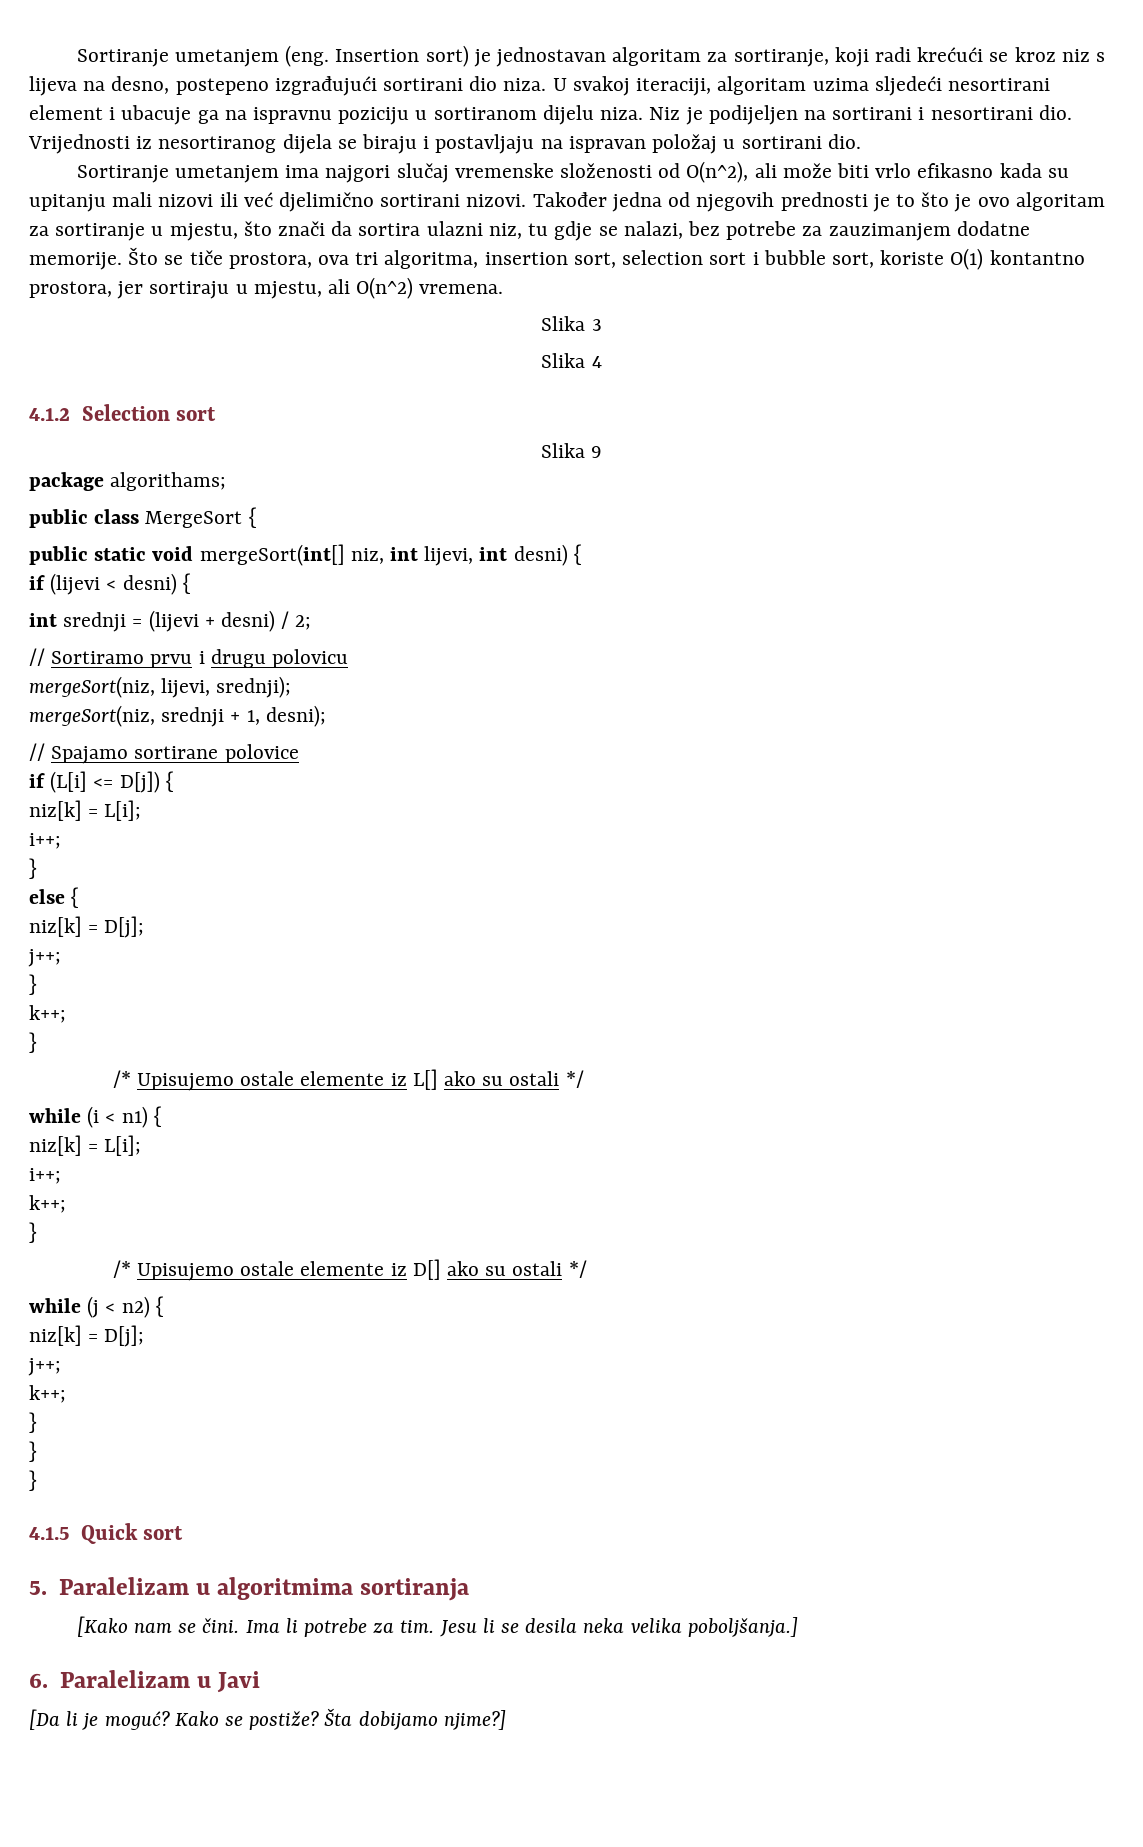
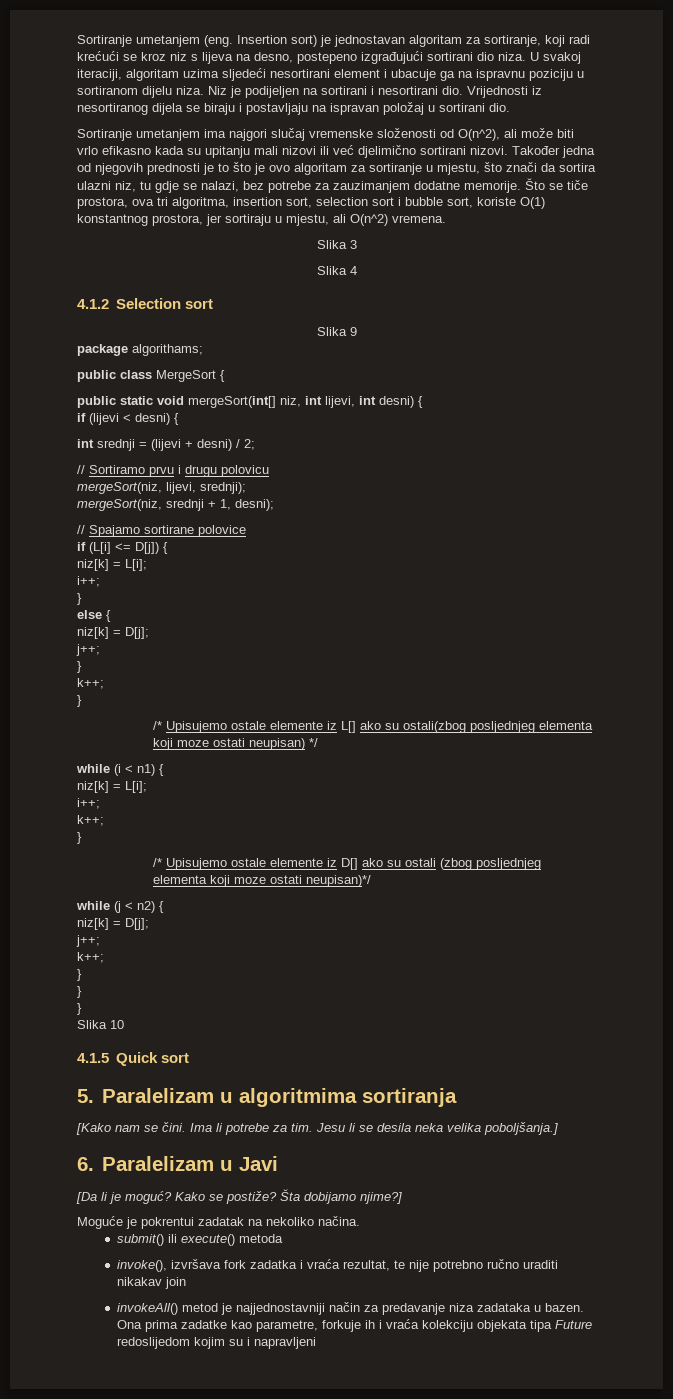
- Što se tiče prostora, ova tri algoritma, insertion sort, selection sort i bubble sort, koriste O(1) kontantno prostora, jer sortiraju u mjestu, ali O(n^2) vremena.
+ Što se tiče prostora, ova tri algoritma, insertion sort, selection sort i bubble sort, koriste O(1) konstantnog prostora, jer sortiraju u mjestu, ali O(n^2) vremena.
- /* Upisujemo ostale elemente iz L[] ako su ostali */
+ /* Upisujemo ostale elemente iz L[] ako su ostali(zbog posljednjeg elementa koji moze ostati neupisan) */
- /* Upisujemo ostale elemente iz D[] ako su ostali */
+ /* Upisujemo ostale elemente iz D[] ako su ostali (zbog posljednjeg elementa koji moze ostati neupisan)*/
+ Slika 10
+ Moguće je pokrentui zadatak na nekoliko načina.
+ submit() ili execute() metoda
+ invoke(), izvršava fork zadatka i vraća rezultat, te nije potrebno ručno uraditi nikakav join
+ invokeAll() metod je najjednostavniji način za predavanje niza zadataka u bazen. Ona prima zadatke kao parametre, forkuje ih i vraća kolekciju objekata tipa Future redoslijedom kojim su i napravljeni

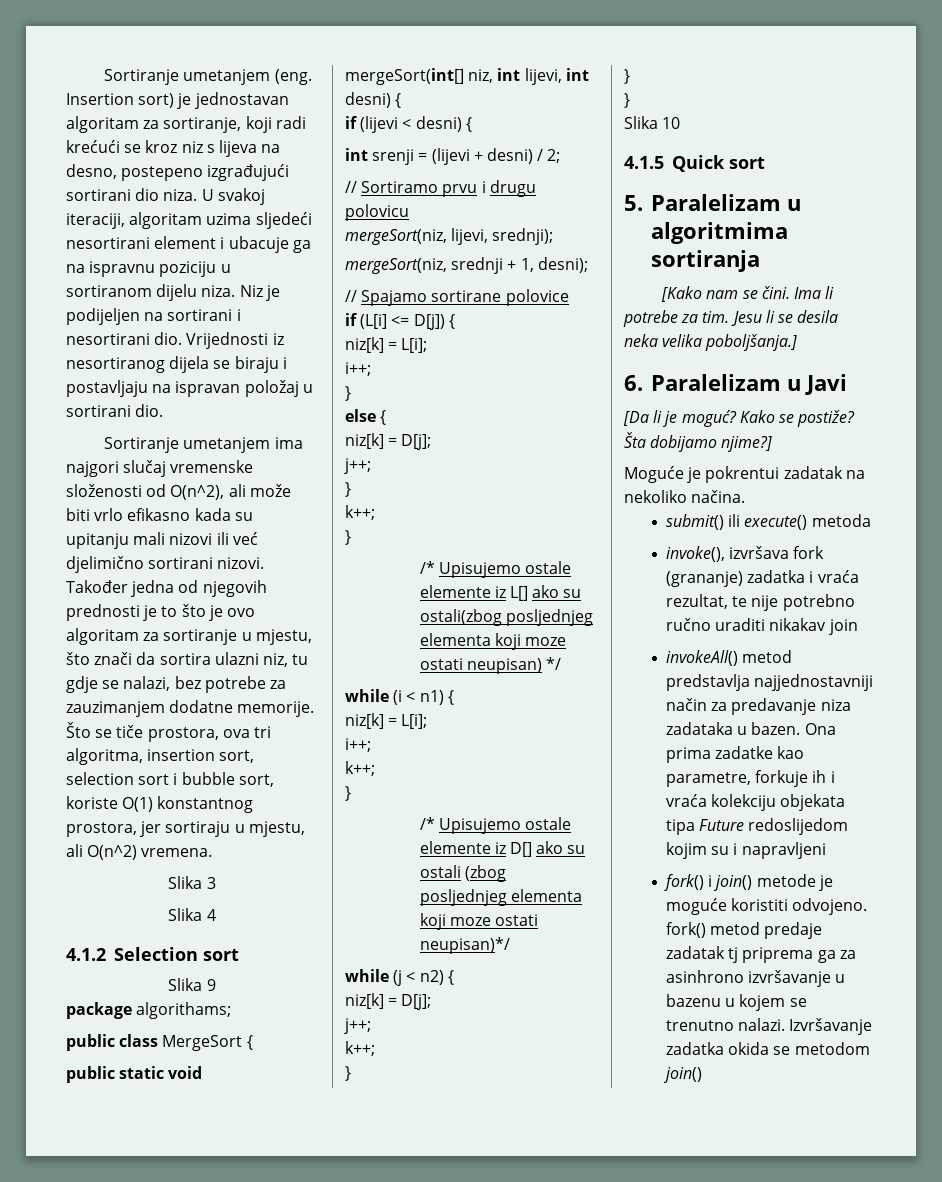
- int srednji = (lijevi + desni) / 2;
+ int srenji = (lijevi + desni) / 2;
- invoke(), izvršava fork zadatka i vraća rezultat, te nije potrebno ručno uraditi nikakav join
+ invoke(), izvršava fork (grananje) zadatka i vraća rezultat, te nije potrebno ručno uraditi nikakav join
- invokeAll() metod je najjednostavniji način za predavanje niza zadataka u bazen.
+ invokeAll() metod predstavlja najjednostavniji način za predavanje niza zadataka u bazen.
+ fork() i join() metode je moguće koristiti odvojeno. fork() metod predaje zadatak tj priprema ga za asinhrono izvršavanje u bazenu u kojem se trenutno nalazi. Izvršavanje zadatka okida se metodom join()

